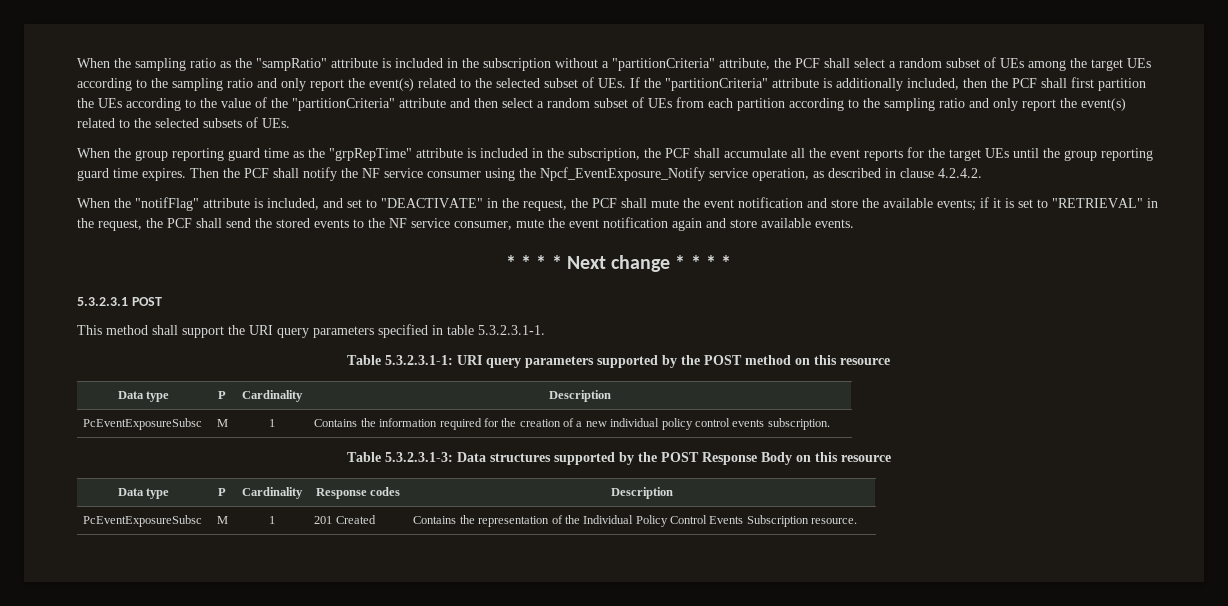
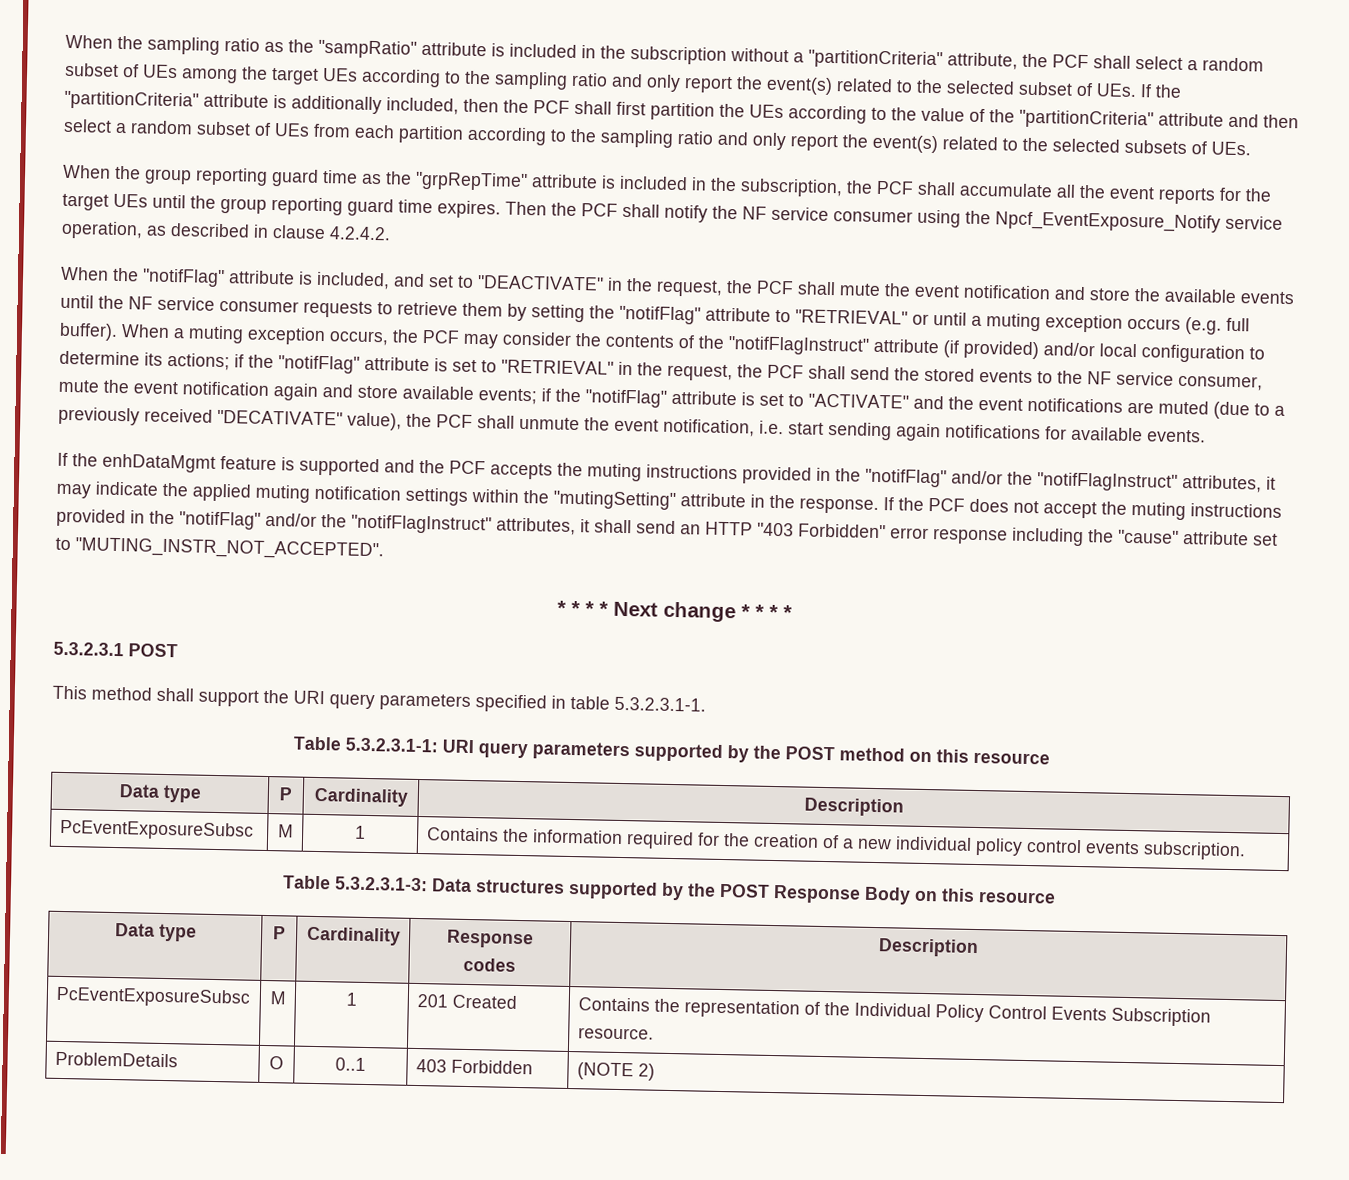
- When the "notifFlag" attribute is included, and set to "DEACTIVATE" in the request, the PCF shall mute the event notification and store the available events; if it is set to "RETRIEVAL" in the request, the PCF shall send the stored events to the NF service consumer, mute the event notification again and store available events.
+ When the "notifFlag" attribute is included, and set to "DEACTIVATE" in the request, the PCF shall mute the event notification and store the available events until the NF service consumer requests to retrieve them by setting the "notifFlag" attribute to "RETRIEVAL" or until a muting exception occurs (e.g. full buffer). When a muting exception occurs, the PCF may consider the contents of the "notifFlagInstruct" attribute (if provided) and/or local configuration to determine its actions; if the "notifFlag" attribute is set to "RETRIEVAL" in the request, the PCF shall send the stored events to the NF service consumer, mute the event notification again and store available events; if the "notifFlag" attribute is set to "ACTIVATE" and the event notifications are muted (due to a previously received "DECATIVATE" value), the PCF shall unmute the event notification, i.e. start sending again notifications for available events.
+ If the enhDataMgmt feature is supported and the PCF accepts the muting instructions provided in the "notifFlag" and/or the "notifFlagInstruct" attributes, it may indicate the applied muting notification settings within the "mutingSetting" attribute in the response. If the PCF does not accept the muting instructions provided in the "notifFlag" and/or the "notifFlagInstruct" attributes, it shall send an HTTP "403 Forbidden" error response including the "cause" attribute set to "MUTING_INSTR_NOT_ACCEPTED".
+ ProblemDetails | O | 0..1 | 403 Forbidden | (NOTE 2)

